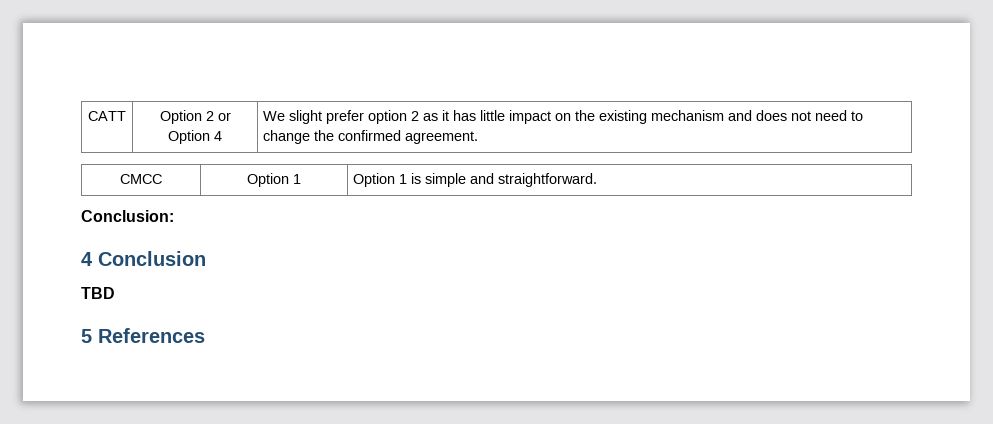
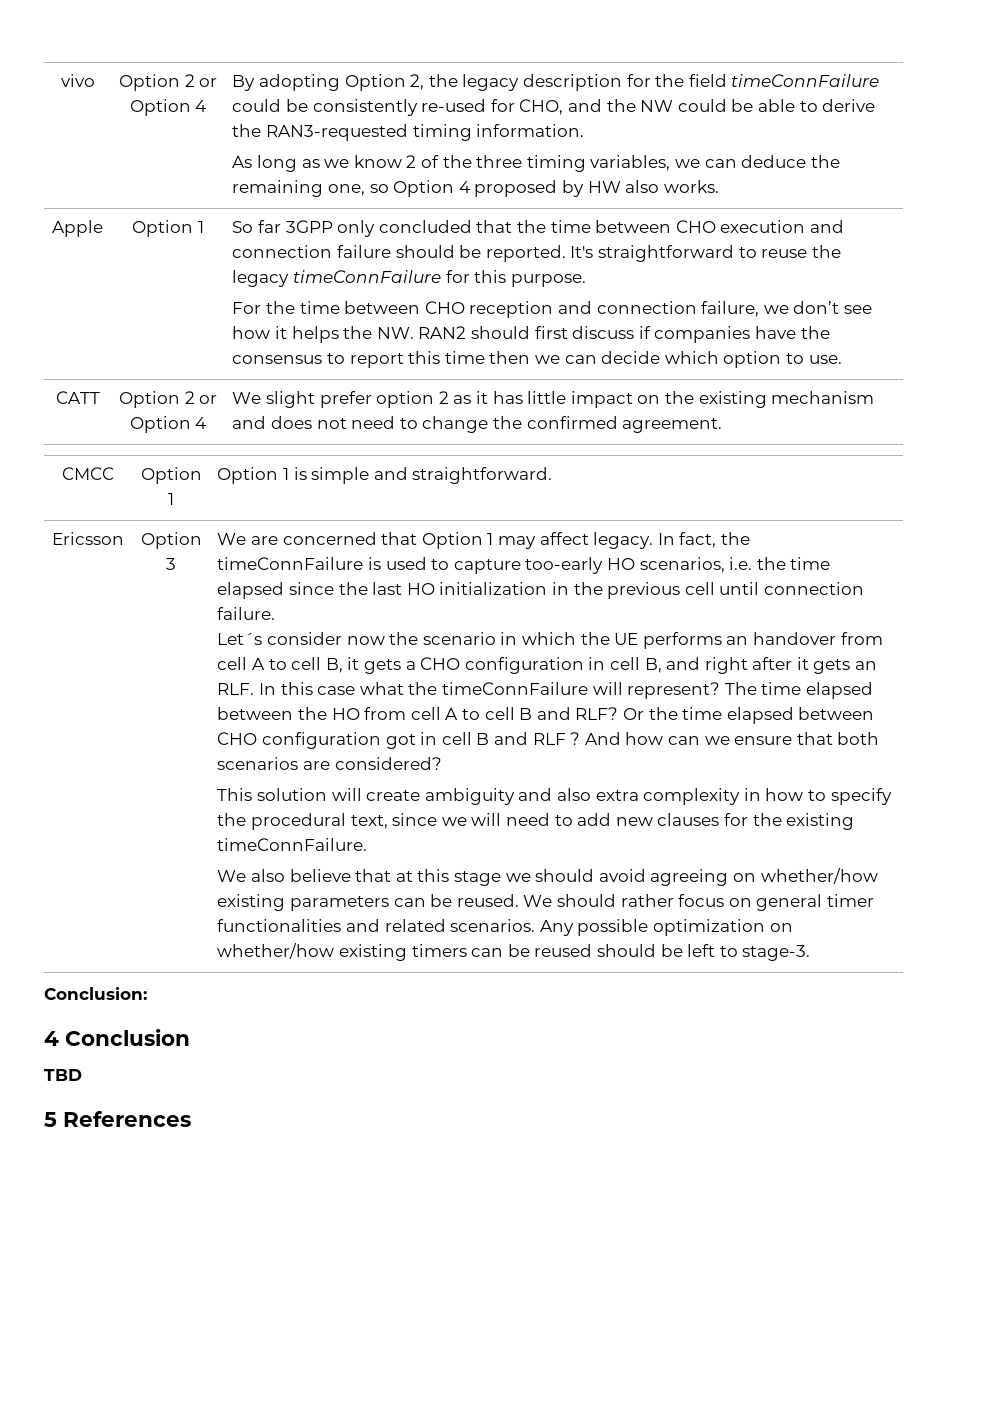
+ vivo | Option 2 or Option 4 | By adopting Option 2, the legacy description for the field timeConnFailure could be consistently re-used for CHO, and the NW could be able to derive the RAN3-requested timing information.
+ As long as we know 2 of the three timing variables, we can deduce the remaining one, so Option 4 proposed by HW also works.
+ Apple | Option 1 | So far 3GPP only concluded that the time between CHO execution and connection failure should be reported. It's straightforward to reuse the legacy timeConnFailure for this purpose.
+ For the time between CHO reception and connection failure, we don’t see how it helps the NW. RAN2 should first discuss if companies have the consensus to report this time then we can decide which option to use.
+ Ericsson | Option 3 | We are concerned that Option 1 may affect legacy. In fact, the timeConnFailure is used to capture too-early HO scenarios, i.e. the time elapsed since the last HO initialization in the previous cell until connection failure.
+ Let´s consider now the scenario in which the UE performs an handover from cell A to cell B, it gets a CHO configuration in cell B, and right after it gets an RLF. In this case what the timeConnFailure will represent? The time elapsed between the HO from cell A to cell B and RLF? Or the time elapsed between CHO configuration got in cell B and RLF ? And how can we ensure that both scenarios are considered?
+ This solution will create ambiguity and also extra complexity in how to specify the procedural text, since we will need to add new clauses for the existing timeConnFailure.
+ We also believe that at this stage we should avoid agreeing on whether/how existing parameters can be reused. We should rather focus on general timer functionalities and related scenarios. Any possible optimization on whether/how existing timers can be reused should be left to stage-3.

